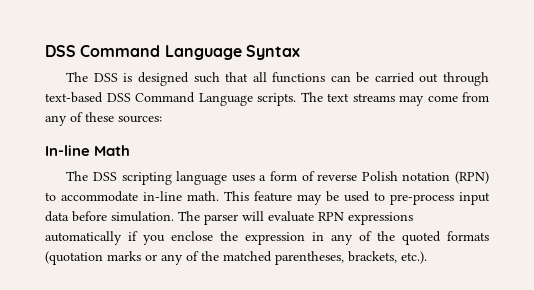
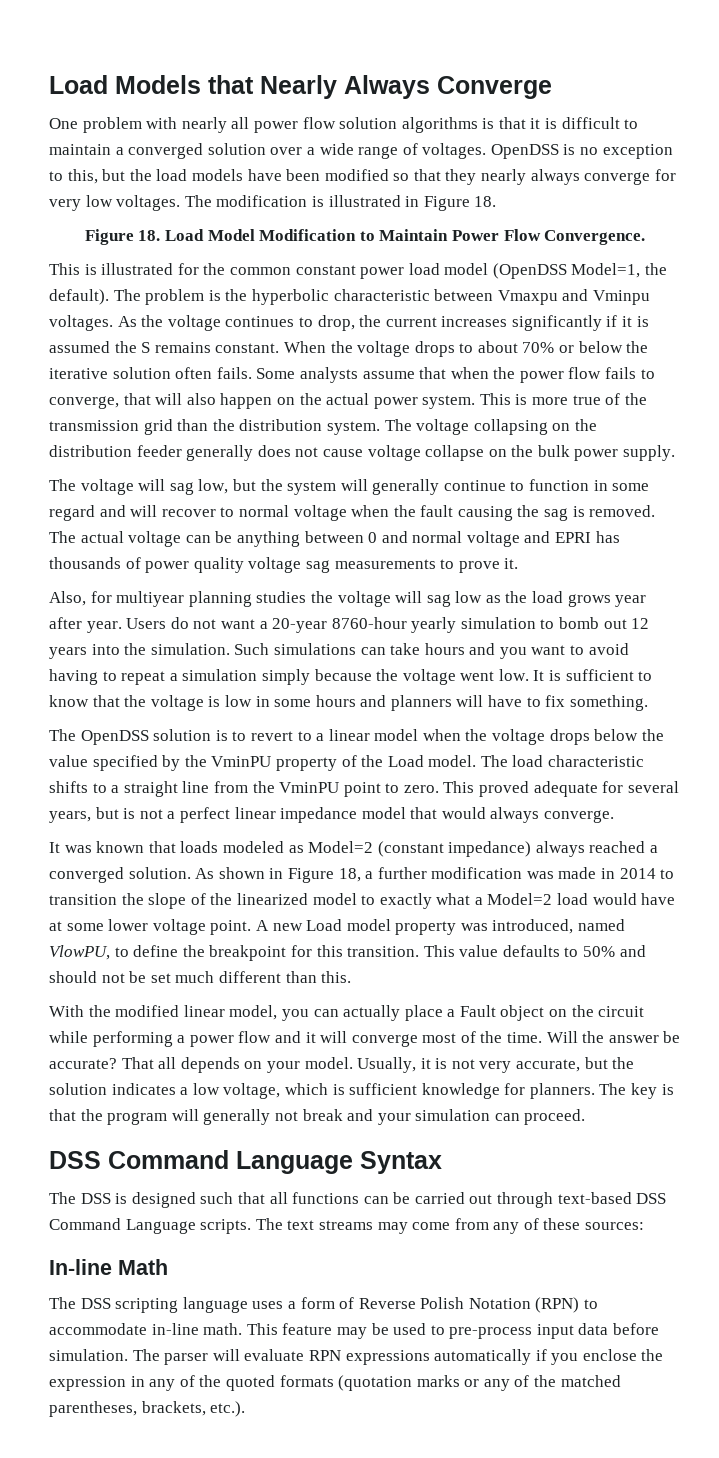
+ Load Models that Nearly Always Converge
+ One problem with nearly all power flow solution algorithms is that it is difficult to maintain a converged solution over a wide range of voltages. OpenDSS is no exception to this, but the load models have been modified so that they nearly always converge for very low voltages. The modification is illustrated in Figure 18.
+ Figure 18. Load Model Modification to Maintain Power Flow Convergence.
+ This is illustrated for the common constant power load model (OpenDSS Model=1, the default). The problem is the hyperbolic characteristic between Vmaxpu and Vminpu voltages. As the voltage continues to drop, the current increases significantly if it is assumed the S remains constant. When the voltage drops to about 70% or below the iterative solution often fails. Some analysts assume that when the power flow fails to converge, that will also happen on the actual power system. This is more true of the transmission grid than the distribution system. The voltage collapsing on the distribution feeder generally does not cause voltage collapse on the bulk power supply.
+ The voltage will sag low, but the system will generally continue to function in some regard and will recover to normal voltage when the fault causing the sag is removed. The actual voltage can be anything between 0 and normal voltage and EPRI has thousands of power quality voltage sag measurements to prove it.
+ Also, for multiyear planning studies the voltage will sag low as the load grows year after year. Users do not want a 20-year 8760-hour yearly simulation to bomb out 12 years into the simulation. Such simulations can take hours and you want to avoid having to repeat a simulation simply because the voltage went low. It is sufficient to know that the voltage is low in some hours and planners will have to fix something.
+ The OpenDSS solution is to revert to a linear model when the voltage drops below the value specified by the VminPU property of the Load model. The load characteristic shifts to a straight line from the VminPU point to zero. This proved adequate for several years, but is not a perfect linear impedance model that would always converge.
+ It was known that loads modeled as Model=2 (constant impedance) always reached a converged solution. As shown in Figure 18, a further modification was made in 2014 to transition the slope of the linearized model to exactly what a Model=2 load would have at some lower voltage point. A new Load model property was introduced, named VlowPU, to define the breakpoint for this transition. This value defaults to 50% and should not be set much different than this.
+ With the modified linear model, you can actually place a Fault object on the circuit while performing a power flow and it will converge most of the time. Will the answer be accurate? That all depends on your model. Usually, it is not very accurate, but the solution indicates a low voltage, which is sufficient knowledge for planners. The key is that the program will generally not break and your simulation can proceed.
- The DSS scripting language uses a form of reverse Polish notation (RPN) to accommodate in-line math.
+ The DSS scripting language uses a form of Reverse Polish Notation (RPN) to accommodate in-line math.

